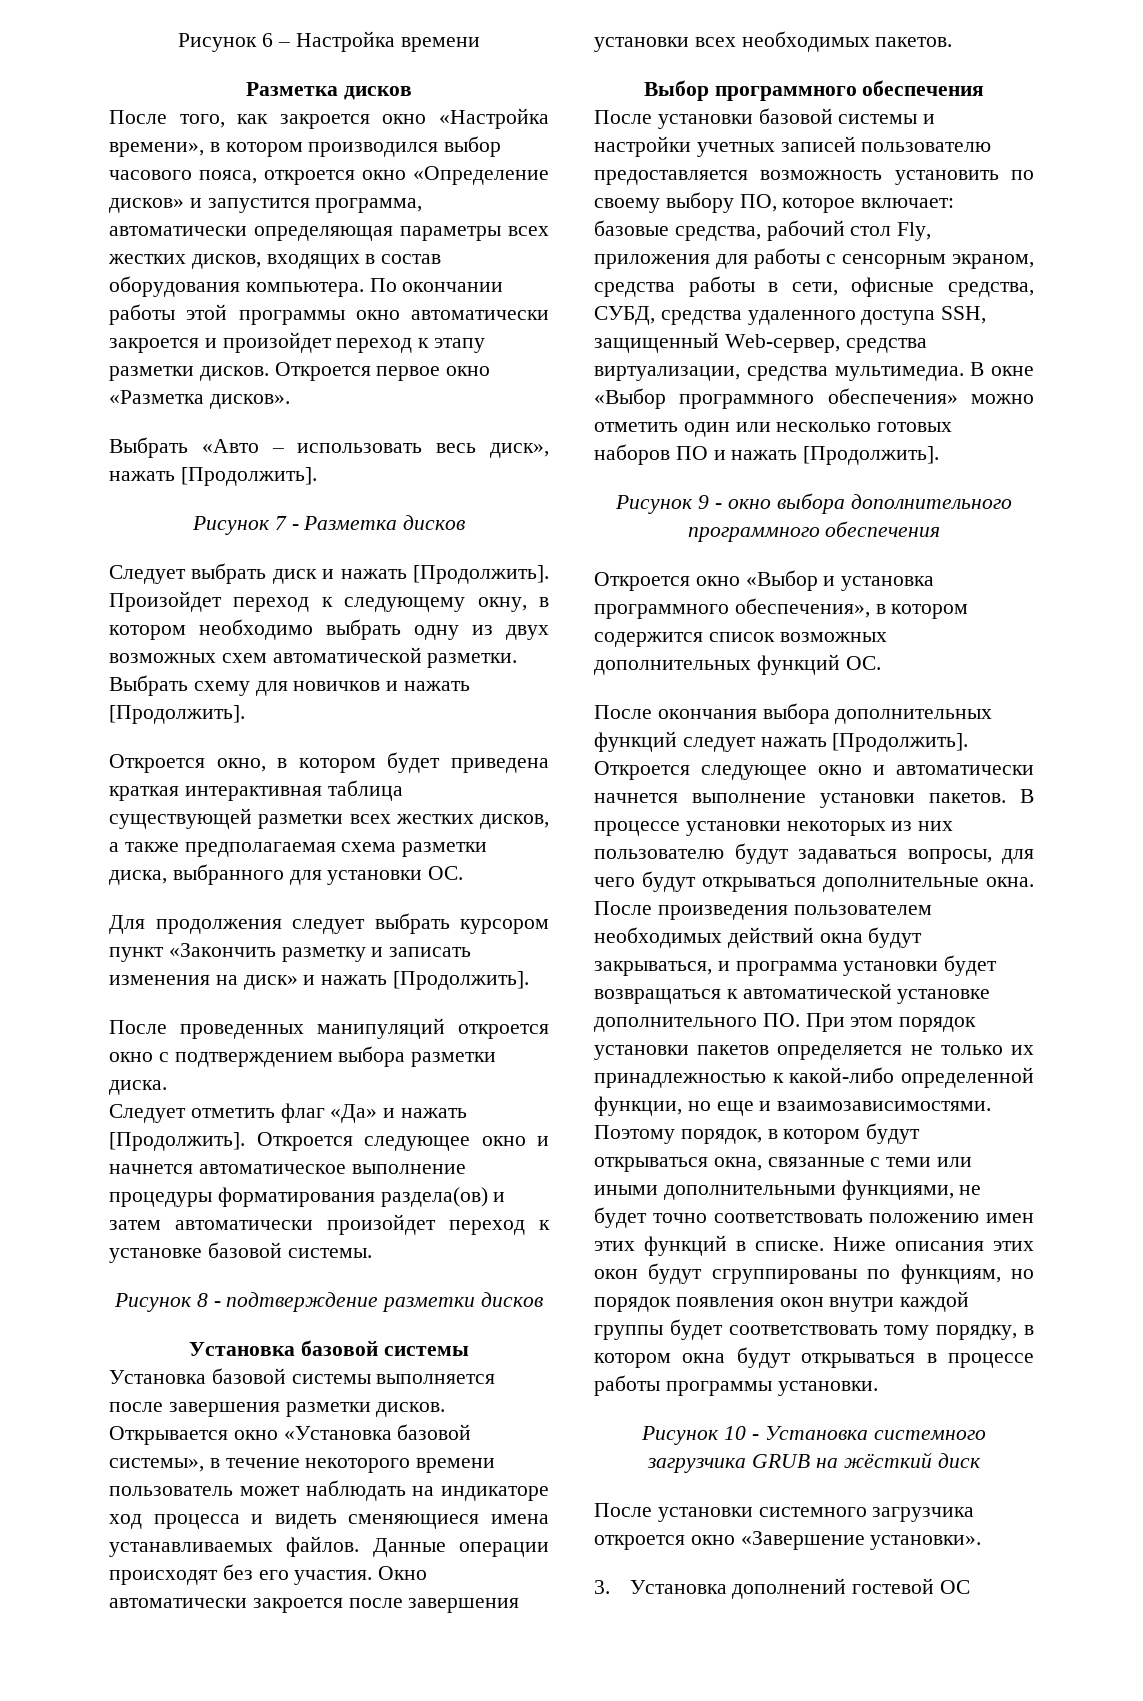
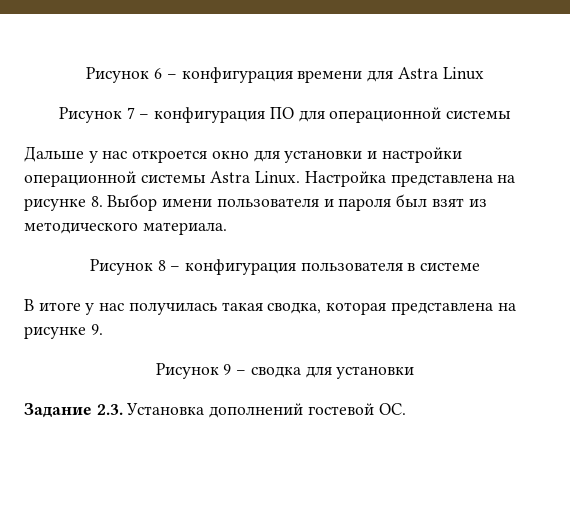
- Рисунок 6 – Настройка времени
- Разметка дисков
- После того, как закроется окно «Настройка времени», в котором производился выбор часового пояса, откроется окно «Определение дисков» и запустится программа, автоматически определяющая параметры всех жестких дисков, входящих в состав оборудования компьютера. По окончании работы этой программы окно автоматически закроется и произойдет переход к этапу разметки дисков. Откроется первое окно «Разметка дисков».
- Выбрать «Авто – использовать весь диск», нажать [Продолжить].
- Рисунок 7 - Разметка дисков
- Следует выбрать диск и нажать [Продолжить]. Произойдет переход к следующему окну, в котором необходимо выбрать одну из двух возможных схем автоматической разметки. Выбрать схему для новичков и нажать [Продолжить].
- Откроется окно, в котором будет приведена краткая интерактивная таблица существующей разметки всех жестких дисков, а также предполагаемая схема разметки диска, выбранного для установки ОС.
- Для продолжения следует выбрать курсором пункт «Закончить разметку и записать изменения на диск» и нажать [Продолжить].
- После проведенных манипуляций откроется окно с подтверждением выбора разметки диска.
- Следует отметить флаг «Да» и нажать [Продолжить]. Откроется следующее окно и начнется автоматическое выполнение процедуры форматирования раздела(ов) и затем автоматически произойдет переход к установке базовой системы.
- Рисунок 8 - подтверждение разметки дисков
- Установка базовой системы
- Установка базовой системы выполняется после завершения разметки дисков. Открывается окно «Установка базовой системы», в течение некоторого времени пользователь может наблюдать на индикаторе ход процесса и видеть сменяющиеся имена устанавливаемых файлов. Данные операции происходят без его участия. Окно автоматически закроется после завершения установки всех необходимых пакетов.
- Выбор программного обеспечения
- После установки базовой системы и настройки учетных записей пользователю предоставляется возможность установить по своему выбору ПО, которое включает: базовые средства, рабочий стол Fly, приложения для работы с сенсорным экраном, средства работы в сети, офисные средства, СУБД, средства удаленного доступа SSH, защищенный Web-сервер, средства виртуализации, средства мультимедиа. В окне «Выбор программного обеспечения» можно отметить один или несколько готовых наборов ПО и нажать [Продолжить].
- Рисунок 9 - окно выбора дополнительного программного обеспечения
- Откроется окно «Выбор и установка программного обеспечения», в котором содержится список возможных дополнительных функций ОС.
- После окончания выбора дополнительных функций следует нажать [Продолжить]. Откроется следующее окно и автоматически начнется выполнение установки пакетов. В процессе установки некоторых из них пользователю будут задаваться вопросы, для чего будут открываться дополнительные окна. После произведения пользователем необходимых действий окна будут закрываться, и программа установки будет возвращаться к автоматической установке дополнительного ПО. При этом порядок установки пакетов определяется не только их принадлежностью к какой-либо определенной функции, но еще и взаимозависимостями. Поэтому порядок, в котором будут открываться окна, связанные с теми или иными дополнительными функциями, не будет точно соответствовать положению имен этих функций в списке. Ниже описания этих окон будут сгруппированы по функциям, но порядок появления окон внутри каждой группы будет соответствовать тому порядку, в котором окна будут открываться в процессе работы программы установки.
- Рисунок 10 - Установка системного загрузчика GRUB на жёсткий диск
- После установки системного загрузчика откроется окно «Завершение установки».
- 3. Установка дополнений гостевой ОС
+ Рисунок 6 – конфигурация времени для Astra Linux
+ Рисунок 7 – конфигурация ПО для операционной системы
+ Дальше у нас откроется окно для установки и настройки операционной системы Astra Linux. Настройка представлена на рисунке 8. Выбор имени пользователя и пароля был взят из методического материала.
+ Рисунок 8 – конфигурация пользователя в системе
+ В итоге у нас получилась такая сводка, которая представлена на рисунке 9.
+ Рисунок 9 – сводка для установки
+ Задание 2.3. Установка дополнений гостевой ОС.

